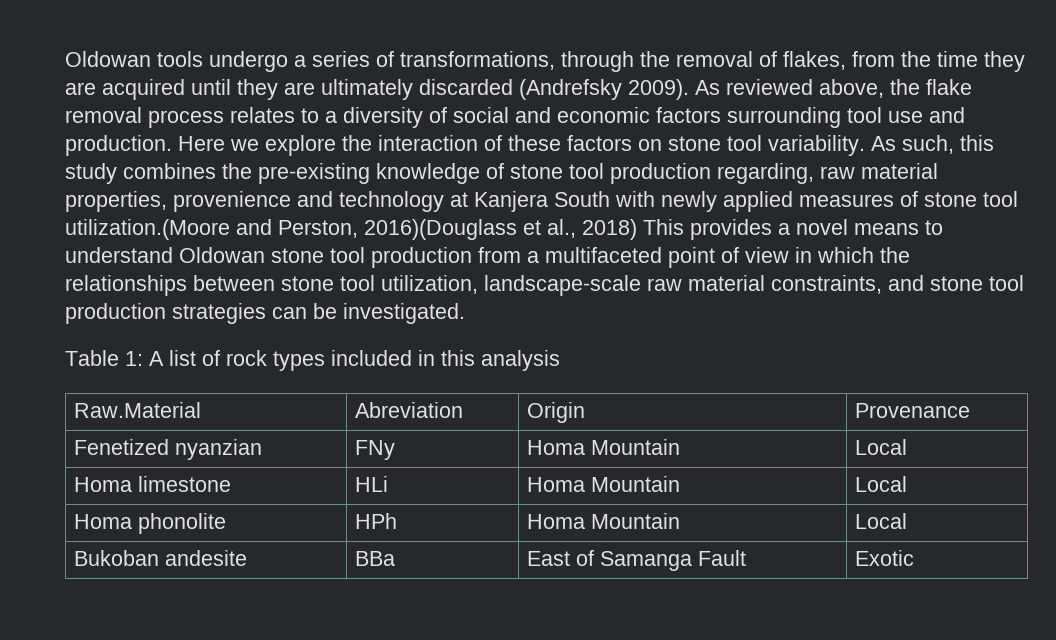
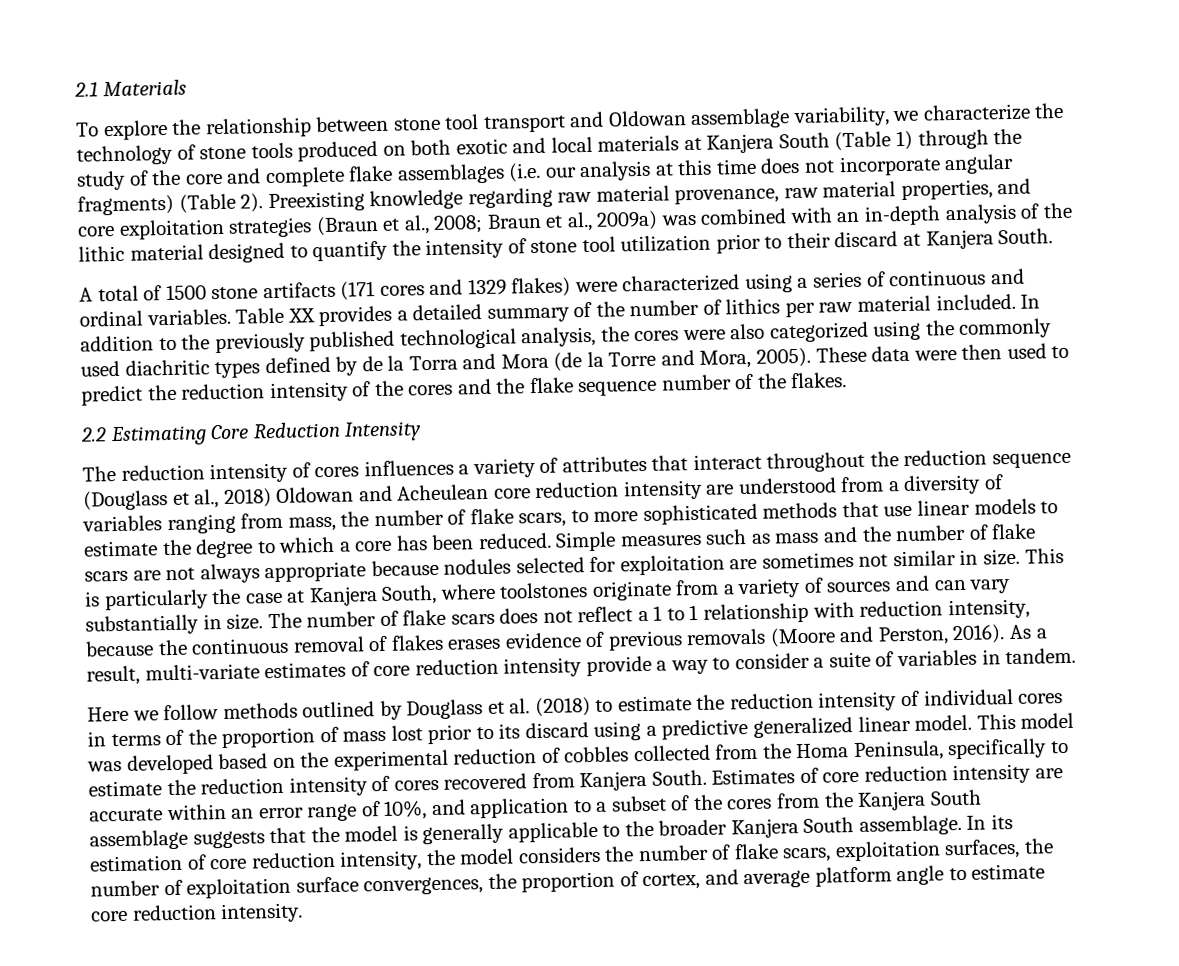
- Oldowan tools undergo a series of transformations, through the removal of flakes, from the time they are acquired until they are ultimately discarded (Andrefsky 2009). As reviewed above, the flake removal process relates to a diversity of social and economic factors surrounding tool use and production. Here we explore the interaction of these factors on stone tool variability. As such, this study combines the pre-existing knowledge of stone tool production regarding, raw material properties, provenience and technology at Kanjera South with newly applied measures of stone tool utilization.(Moore and Perston, 2016)(Douglass et al., 2018) This provides a novel means to understand Oldowan stone tool production from a multifaceted point of view in which the relationships between stone tool utilization, landscape-scale raw material constraints, and stone tool production strategies can be investigated.
- Table 1: A list of rock types included in this analysis
- Raw.Material | Abreviation | Origin | Provenance
- Fenetized nyanzian | FNy | Homa Mountain | Local
- Homa limestone | HLi | Homa Mountain | Local
- Homa phonolite | HPh | Homa Mountain | Local
- Bukoban andesite | BBa | East of Samanga Fault | Exotic
+ 2.1 Materials
+ To explore the relationship between stone tool transport and Oldowan assemblage variability, we characterize the technology of stone tools produced on both exotic and local materials at Kanjera South (Table 1) through the study of the core and complete flake assemblages (i.e. our analysis at this time does not incorporate angular fragments) (Table 2). Preexisting knowledge regarding raw material provenance, raw material properties, and core exploitation strategies (Braun et al., 2008; Braun et al., 2009a) was combined with an in-depth analysis of the lithic material designed to quantify the intensity of stone tool utilization prior to their discard at Kanjera South.
+ A total of 1500 stone artifacts (171 cores and 1329 flakes) were characterized using a series of continuous and ordinal variables. Table XX provides a detailed summary of the number of lithics per raw material included. In addition to the previously published technological analysis, the cores were also categorized using the commonly used diachritic types defined by de la Torra and Mora (de la Torre and Mora, 2005). These data were then used to predict the reduction intensity of the cores and the flake sequence number of the flakes.
+ 2.2 Estimating Core Reduction Intensity
+ The reduction intensity of cores influences a variety of attributes that interact throughout the reduction sequence (Douglass et al., 2018) Oldowan and Acheulean core reduction intensity are understood from a diversity of variables ranging from mass, the number of flake scars, to more sophisticated methods that use linear models to estimate the degree to which a core has been reduced. Simple measures such as mass and the number of flake scars are not always appropriate because nodules selected for exploitation are sometimes not similar in size. This is particularly the case at Kanjera South, where toolstones originate from a variety of sources and can vary substantially in size. The number of flake scars does not reflect a 1 to 1 relationship with reduction intensity, because the continuous removal of flakes erases evidence of previous removals (Moore and Perston, 2016). As a result, multi-variate estimates of core reduction intensity provide a way to consider a suite of variables in tandem.
+ Here we follow methods outlined by Douglass et al. (2018) to estimate the reduction intensity of individual cores in terms of the proportion of mass lost prior to its discard using a predictive generalized linear model. This model was developed based on the experimental reduction of cobbles collected from the Homa Peninsula, specifically to estimate the reduction intensity of cores recovered from Kanjera South. Estimates of core reduction intensity are accurate within an error range of 10%, and application to a subset of the cores from the Kanjera South assemblage suggests that the model is generally applicable to the broader Kanjera South assemblage. In its estimation of core reduction intensity, the model considers the number of flake scars, exploitation surfaces, the number of exploitation surface convergences, the proportion of cortex, and average platform angle to estimate core reduction intensity.

